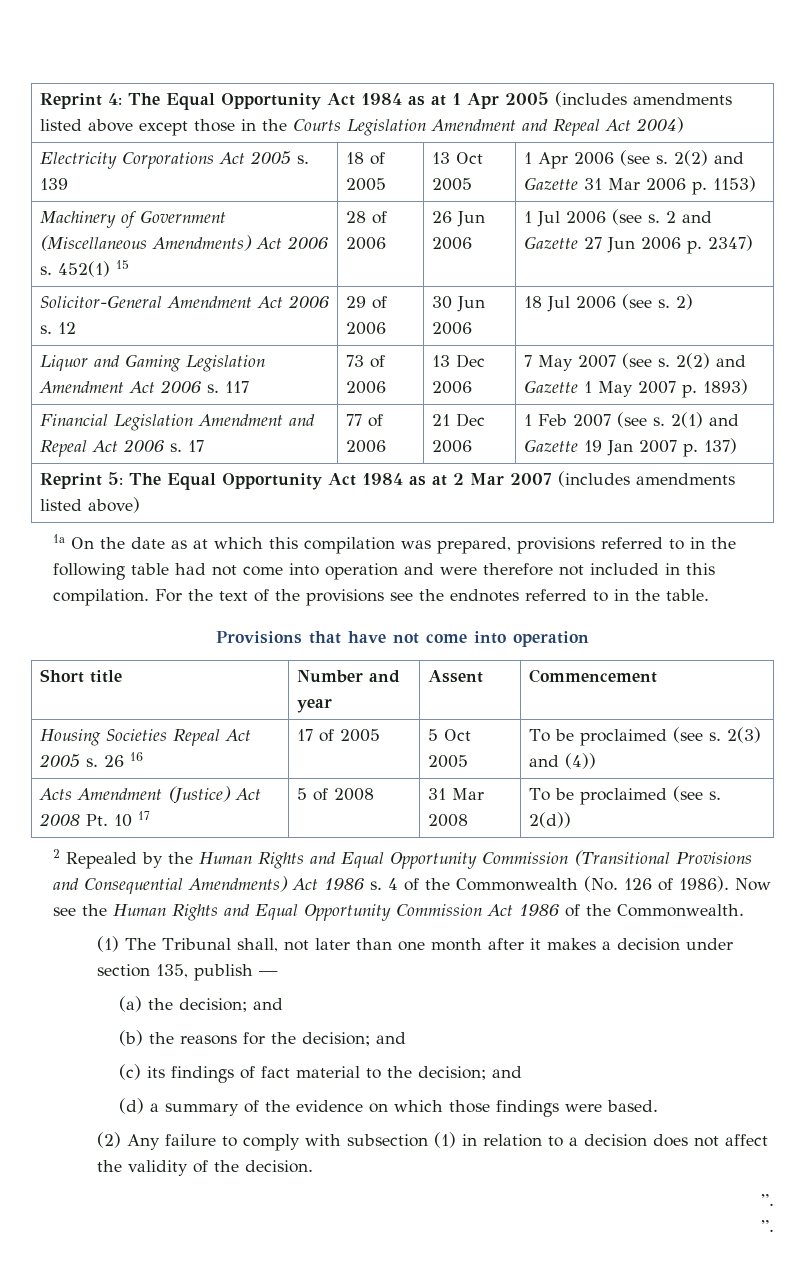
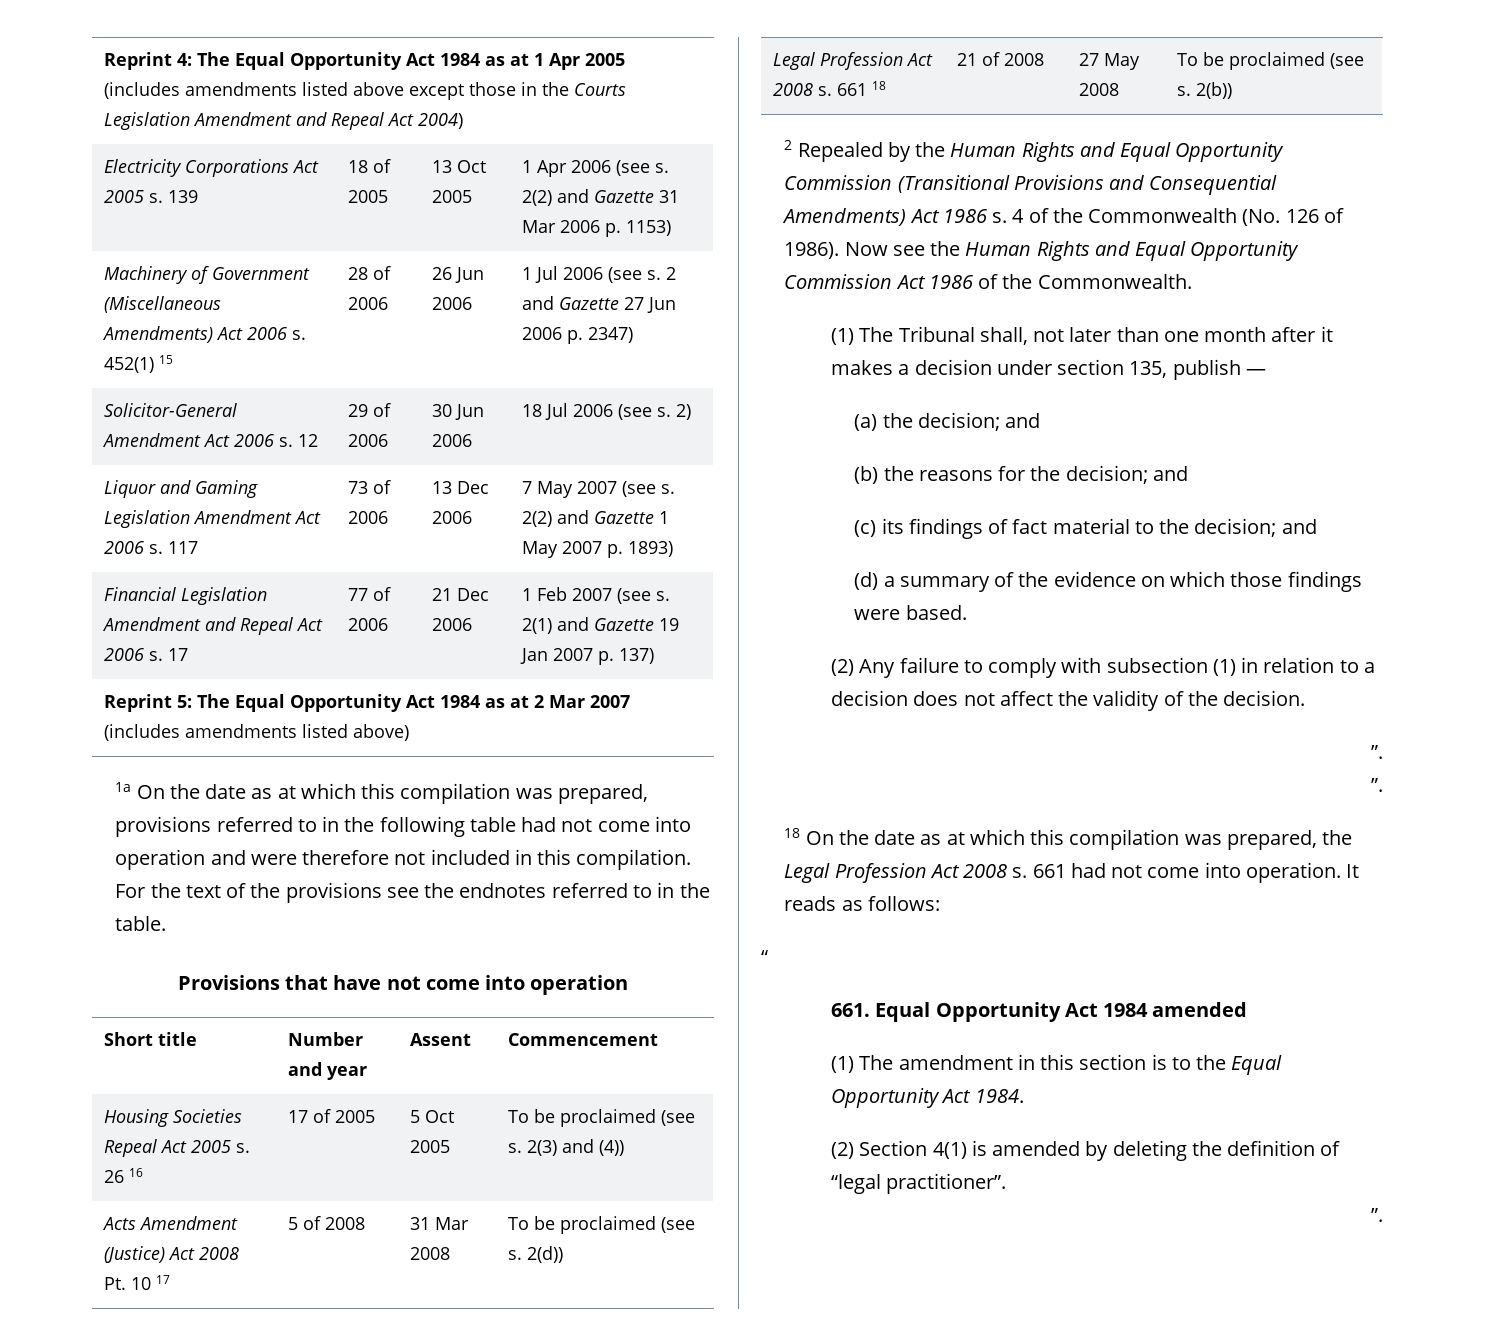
+ Legal Profession Act 2008 s. 661 18 | 21 of 2008 | 27 May 2008 | To be proclaimed (see s. 2(b))
+ 18 On the date as at which this compilation was prepared, the Legal Profession Act 2008 s. 661 had not come into operation. It reads as follows:
+ “
+ 661. Equal Opportunity Act 1984 amended
+ (1) The amendment in this section is to the Equal Opportunity Act 1984.
+ (2) Section 4(1) is amended by deleting the definition of “legal practitioner”.
+ ”.

